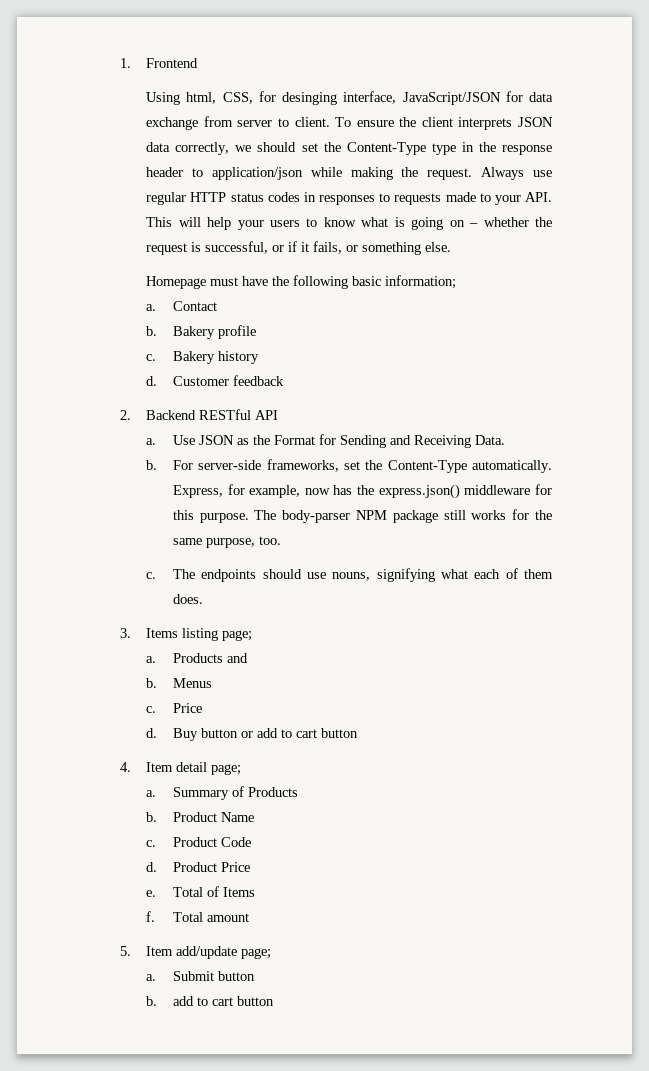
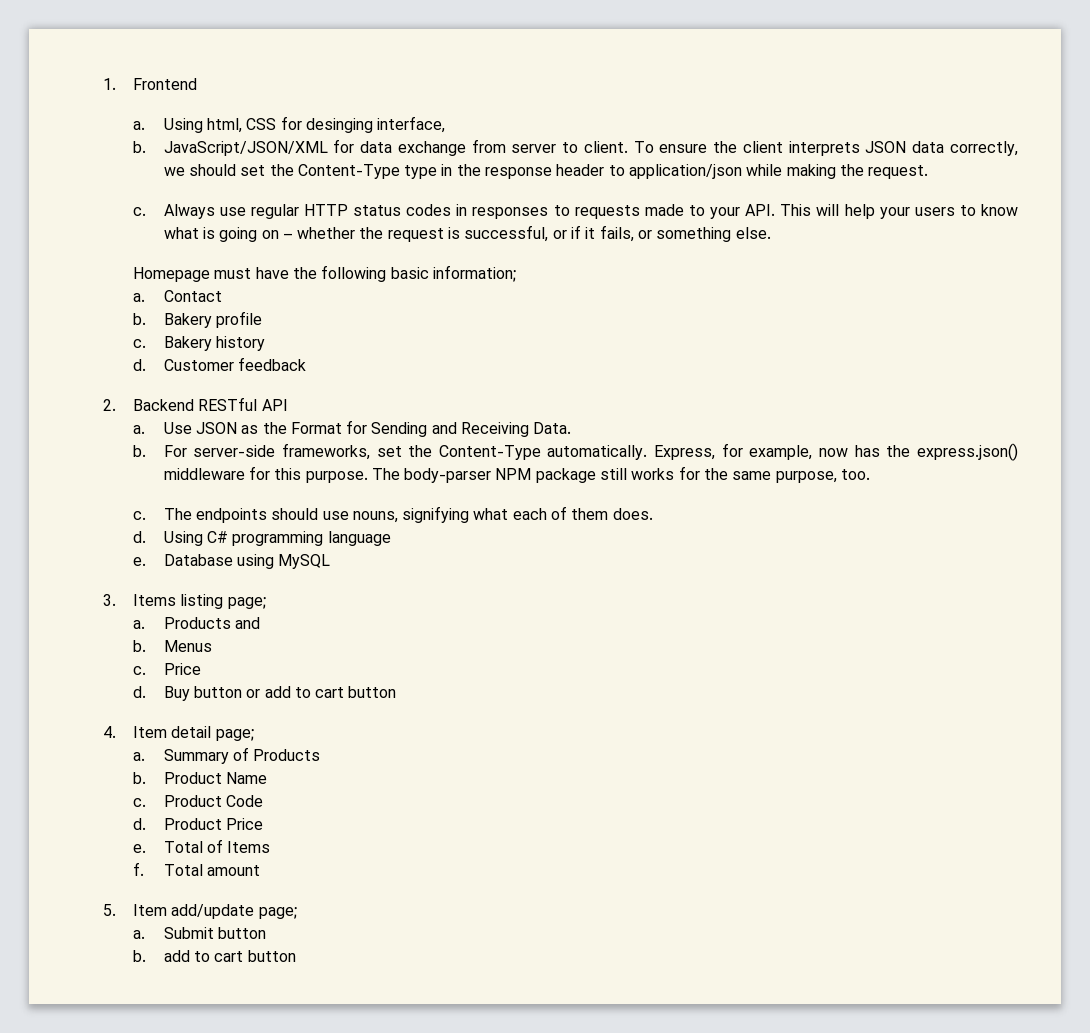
  1. Frontend
- Using html, CSS, for desinging interface, JavaScript/JSON for data exchange from server to client.
+ a. Using html, CSS for desinging interface,
+ b. JavaScript/JSON/XML for data exchange from server to client.
- To ensure the client interprets JSON data correctly, we should set the Content-Type type in the response header to application/json while making the request. Always use regular HTTP status codes in responses to requests made to your API. This will help your users to know what is going on – whether the request is successful, or if it fails, or something else.
+ To ensure the client interprets JSON data correctly, we should set the Content-Type type in the response header to application/json while making the request.
+ c. Always use regular HTTP status codes in responses to requests made to your API. This will help your users to know what is going on – whether the request is successful, or if it fails, or something else.
+ d. Using C# programming language
+ e. Database using MySQL

